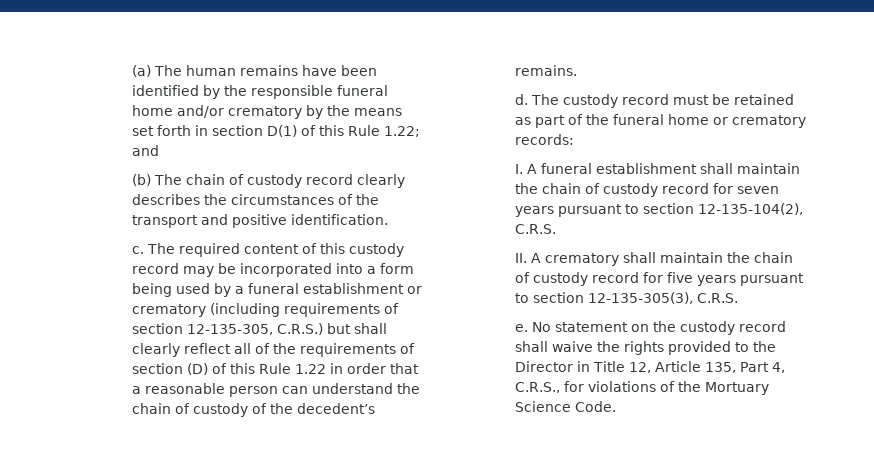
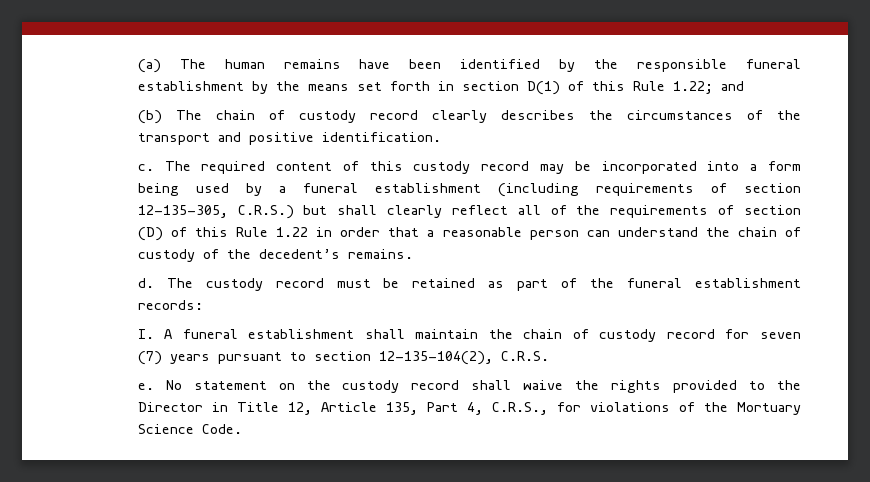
- (a) The human remains have been identified by the responsible funeral home and/or crematory by the means set forth in section D(1) of this Rule 1.22; and
+ (a) The human remains have been identified by the responsible funeral establishment by the means set forth in section D(1) of this Rule 1.22; and
- The required content of this custody record may be incorporated into a form being used by a funeral establishment or crematory (including requirements of section 12-135-305, C.R.S.) but shall clearly reflect all of the requirements of section (D) of this Rule 1.22 in order that a reasonable person can understand the chain of custody of the decedent’s remains.
+ The required content of this custody record may be incorporated into a form being used by a funeral establishment (including requirements of section 12-135-305, C.R.S.) but shall clearly reflect all of the requirements of section (D) of this Rule 1.22 in order that a reasonable person can understand the chain of custody of the decedent’s remains.
- The custody record must be retained as part of the funeral home or crematory records:
+ The custody record must be retained as part of the funeral establishment records:
- I. A funeral establishment shall maintain the chain of custody record for seven years pursuant to section 12-135-104(2), C.R.S.
+ I. A funeral establishment shall maintain the chain of custody record for seven (7) years pursuant to section 12-135-104(2), C.R.S.
- II. A crematory shall maintain the chain of custody record for five years pursuant to section 12-135-305(3), C.R.S.

